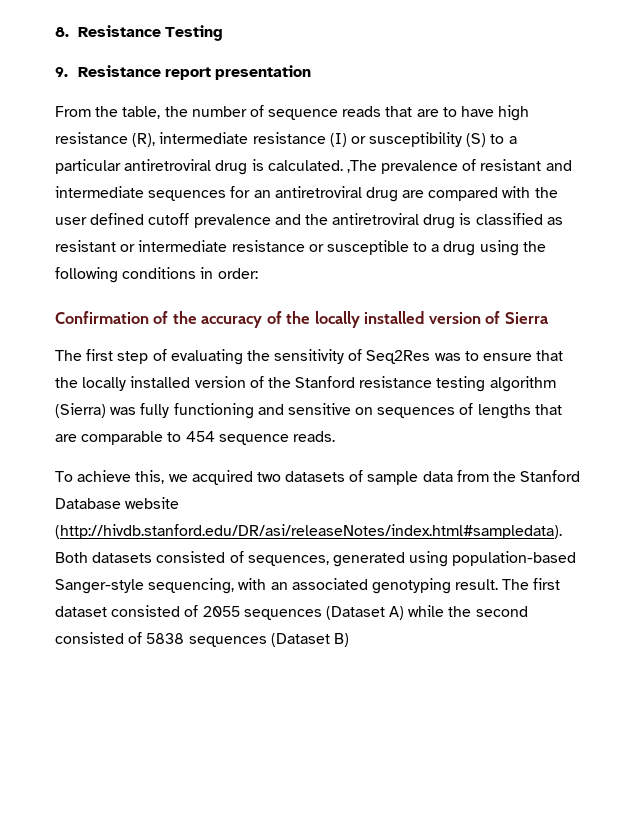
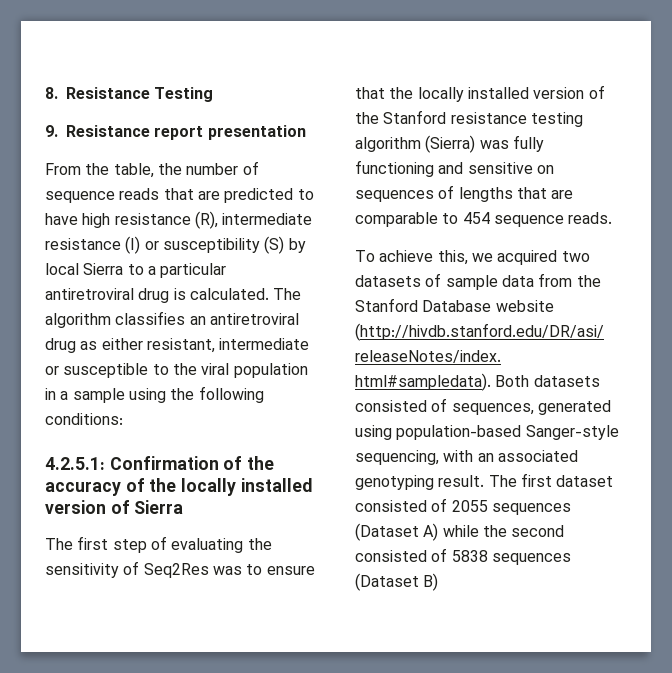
- From the table, the number of sequence reads that are to have high resistance (R), intermediate resistance (I) or susceptibility (S) to a particular antiretroviral drug is calculated. ,The prevalence of resistant and intermediate sequences for an antiretroviral drug are compared with the user defined cutoff prevalence and the antiretroviral drug is classified as resistant or intermediate resistance or susceptible to a drug using the following conditions in order:
- Confirmation of the accuracy of the locally installed version of Sierra
+ From the table, the number of sequence reads that are predicted to have high resistance (R), intermediate resistance (I) or susceptibility (S) by local Sierra to a particular antiretroviral drug is calculated. The algorithm classifies an antiretroviral drug as either resistant, intermediate or susceptible to the viral population in a sample using the following conditions:
+ 4.2.5.1: Confirmation of the accuracy of the locally installed version of Sierra

